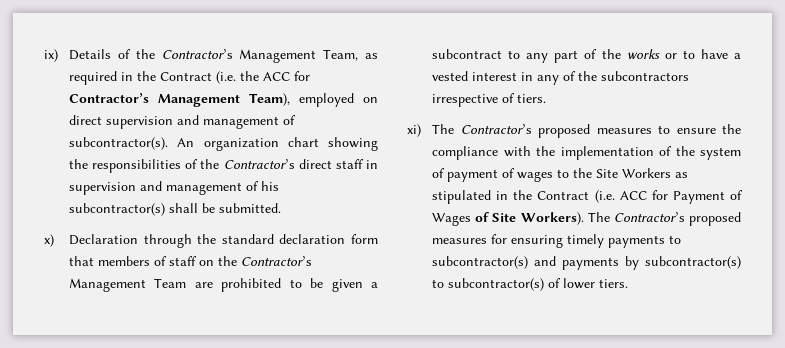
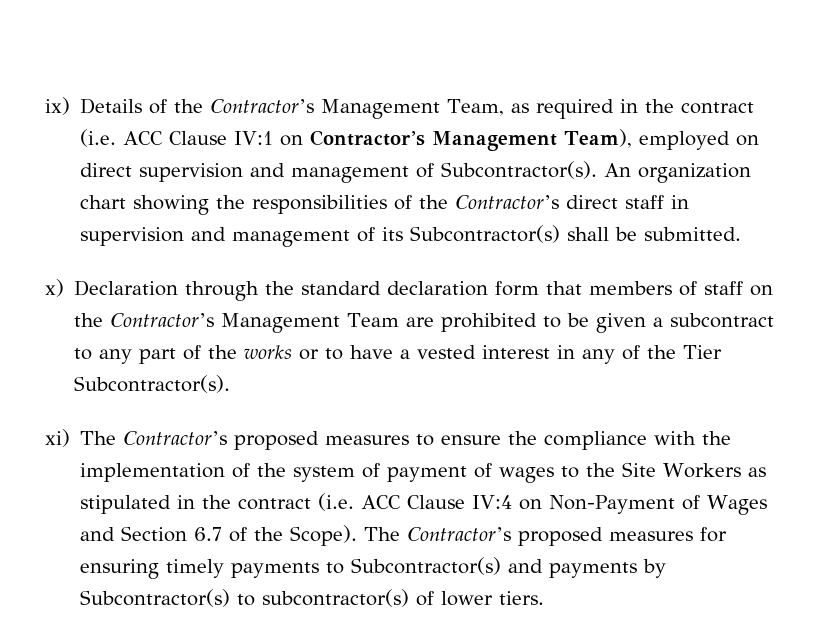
- ix) Details of the Contractor’s Management Team, as required in the Contract (i.e. the ACC for Contractor’s Management Team), employed on direct supervision and management of subcontractor(s).
+ ix) Details of the Contractor’s Management Team, as required in the contract (i.e. ACC Clause IV:1 on Contractor’s Management Team), employed on direct supervision and management of Subcontractor(s).
- An organization chart showing the responsibilities of the Contractor’s direct staff in supervision and management of his subcontractor(s) shall be submitted.
+ An organization chart showing the responsibilities of the Contractor’s direct staff in supervision and management of its Subcontractor(s) shall be submitted.
- x) Declaration through the standard declaration form that members of staff on the Contractor’s Management Team are prohibited to be given a subcontract to any part of the works or to have a vested interest in any of the subcontractors irrespective of tiers.
+ x) Declaration through the standard declaration form that members of staff on the Contractor’s Management Team are prohibited to be given a subcontract to any part of the works or to have a vested interest in any of the Tier Subcontractor(s).
- xi) The Contractor’s proposed measures to ensure the compliance with the implementation of the system of payment of wages to the Site Workers as stipulated in the Contract (i.e. ACC for Payment of Wages of Site Workers).
+ xi) The Contractor’s proposed measures to ensure the compliance with the implementation of the system of payment of wages to the Site Workers as stipulated in the contract (i.e. ACC Clause IV:4 on Non-Payment of Wages and Section 6.7 of the Scope).
- The Contractor’s proposed measures for ensuring timely payments to subcontractor(s) and payments by subcontractor(s) to subcontractor(s) of lower tiers.
+ The Contractor’s proposed measures for ensuring timely payments to Subcontractor(s) and payments by Subcontractor(s) to subcontractor(s) of lower tiers.

